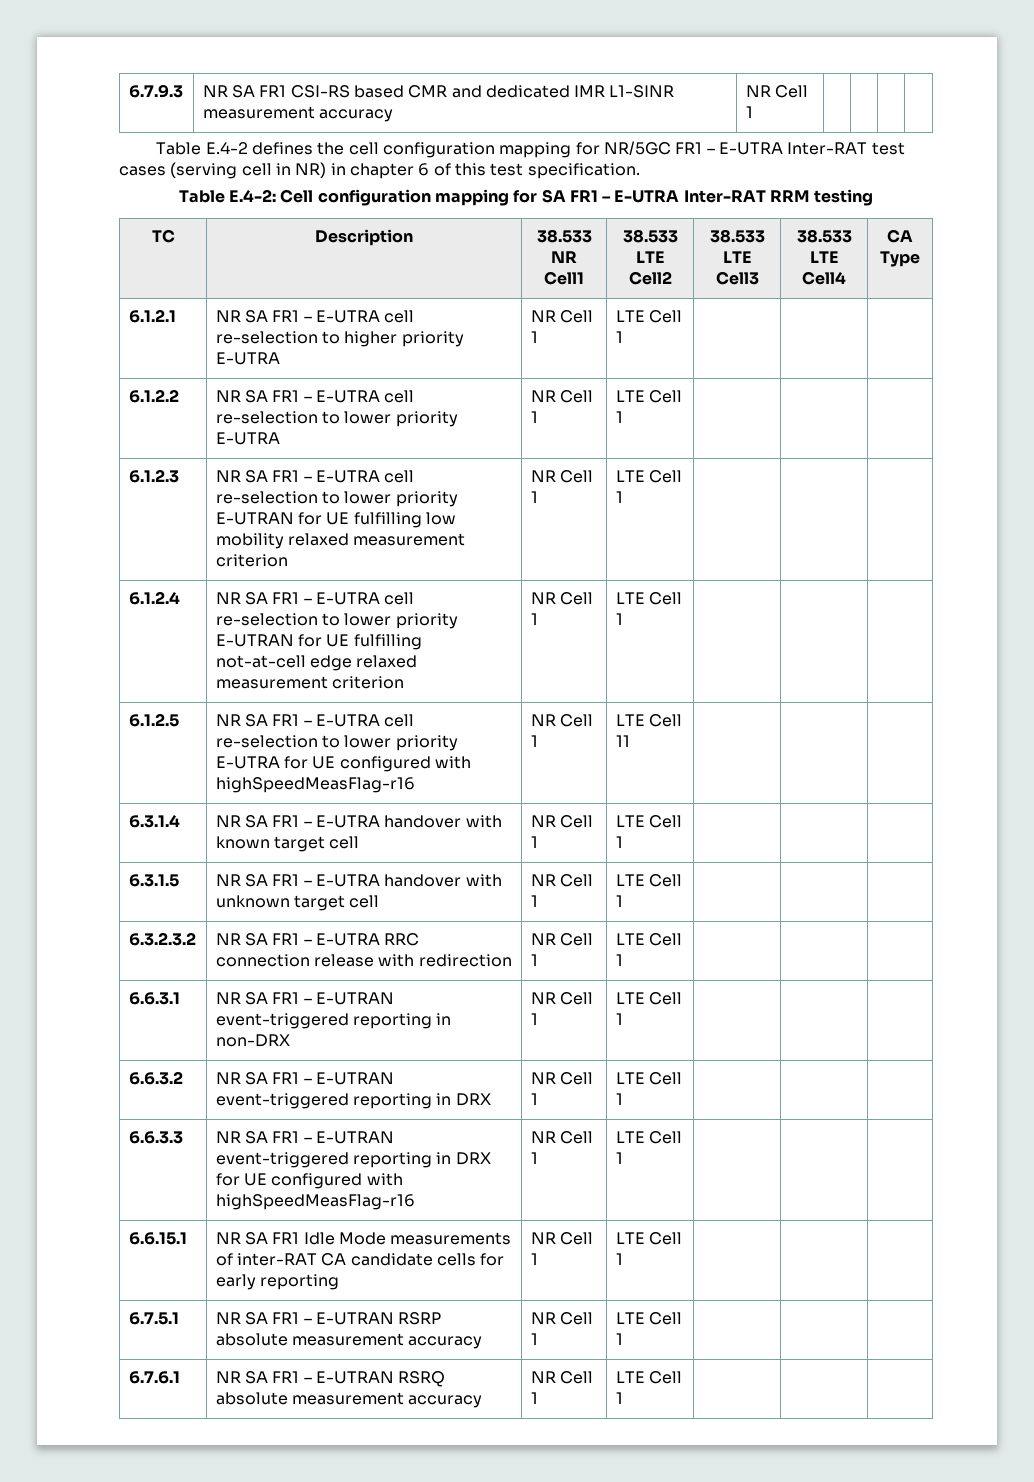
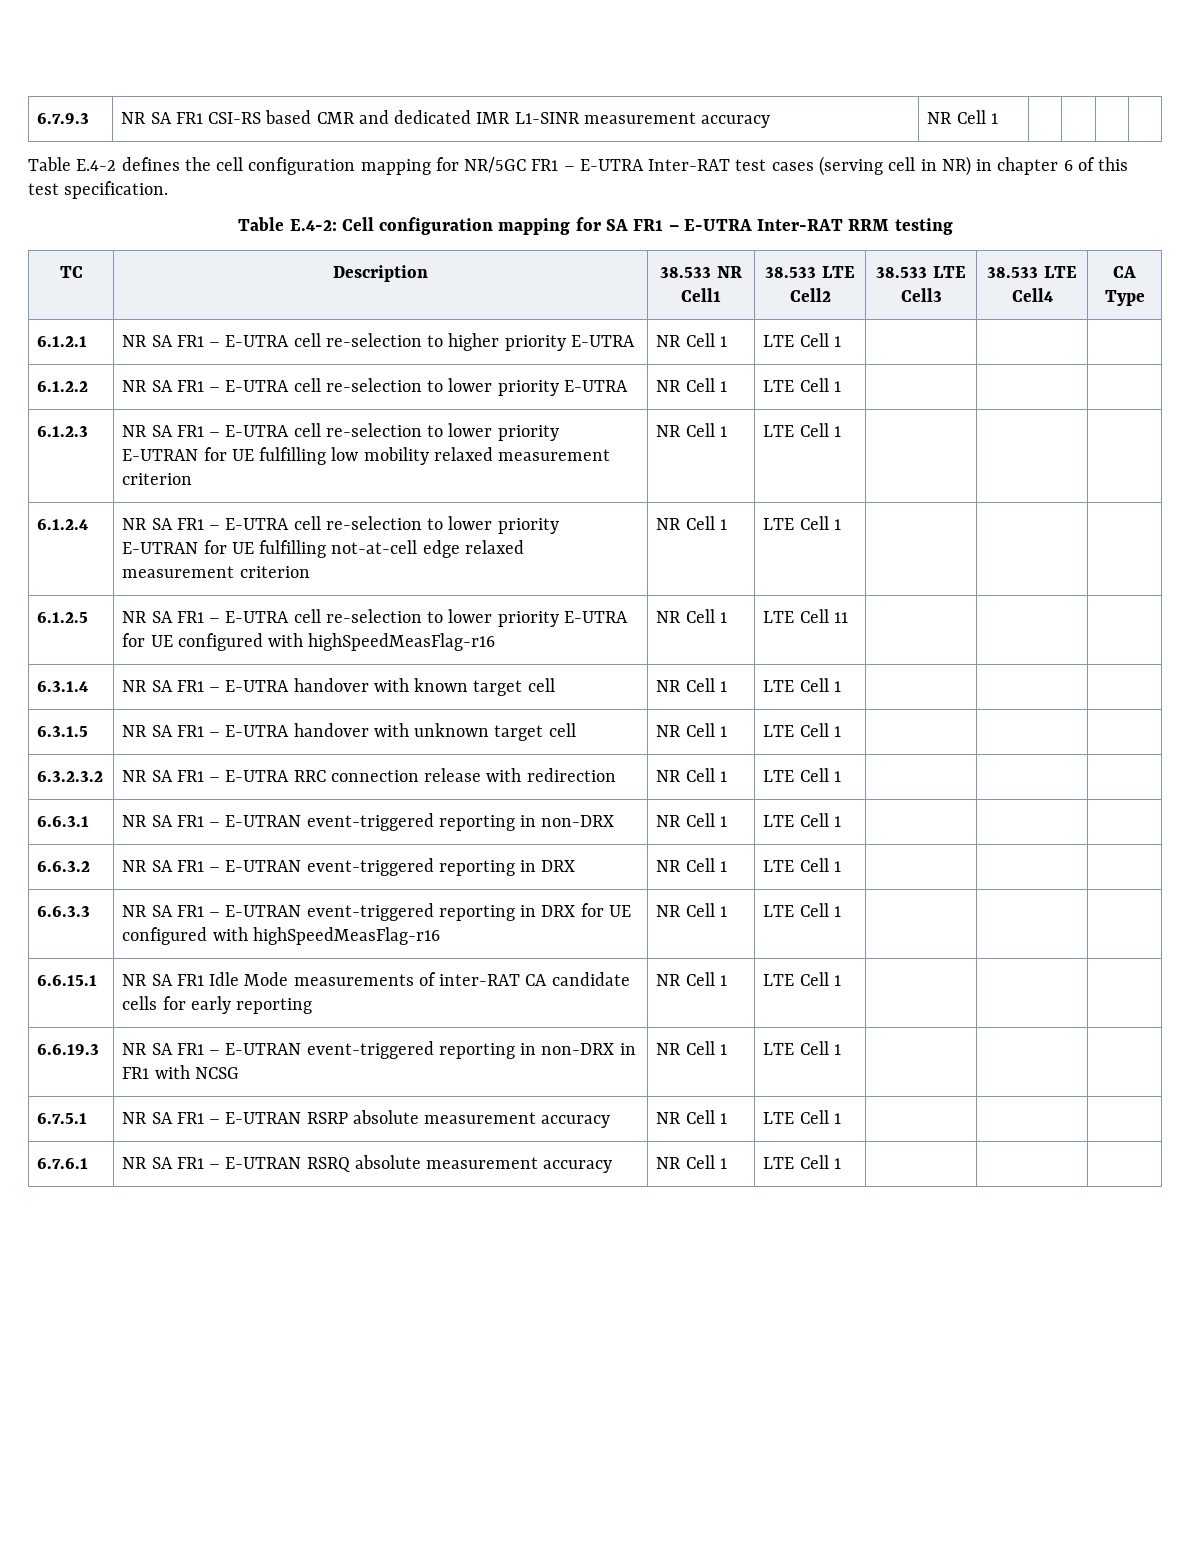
+ 6.6.19.3 | NR SA FR1 – E-UTRAN event-triggered reporting in non-DRX in FR1 with NCSG | NR Cell 1 | LTE Cell 1 | | |

